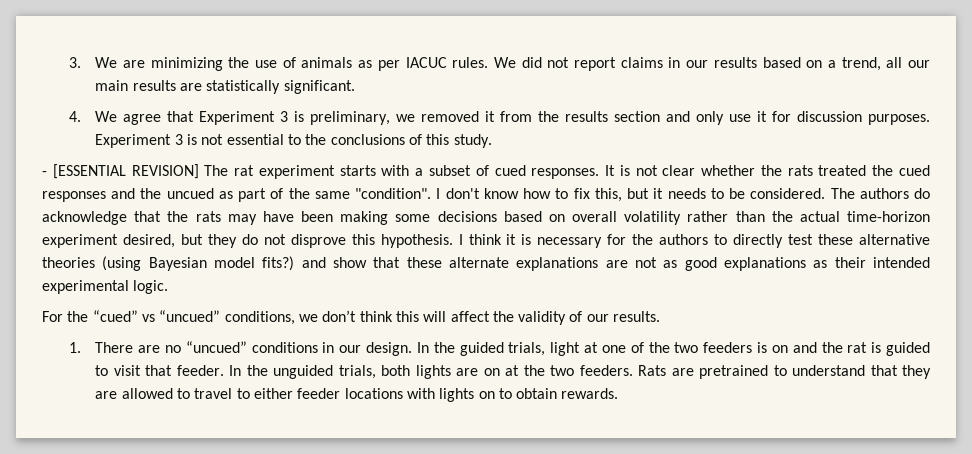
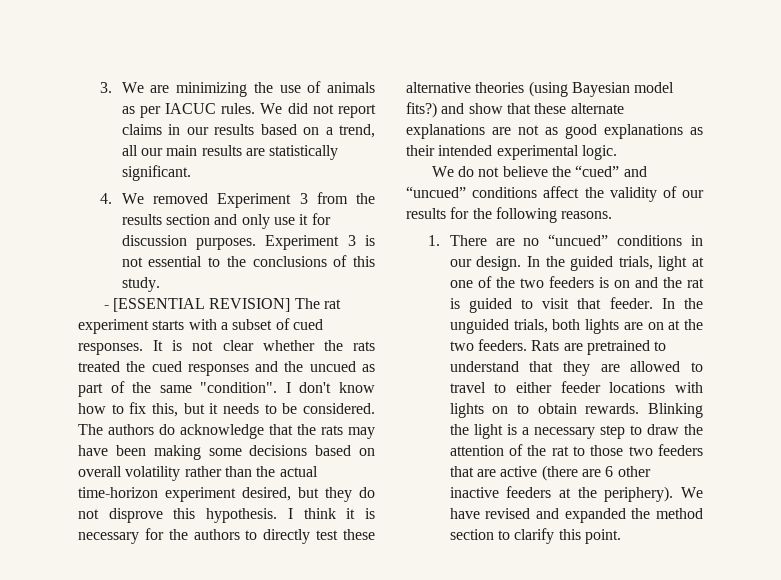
- 4. We agree that Experiment 3 is preliminary, we removed it from the results section and only use it for discussion purposes.
+ 4. We removed Experiment 3 from the results section and only use it for discussion purposes.
- For the “cued” vs “uncued” conditions, we don’t think this will affect the validity of our results.
+ We do not believe the “cued” and “uncued” conditions affect the validity of our results for the following reasons.
+ Blinking the light is a necessary step to draw the attention of the rat to those two feeders that are active (there are 6 other inactive feeders at the periphery). We have revised and expanded the method section to clarify this point.

